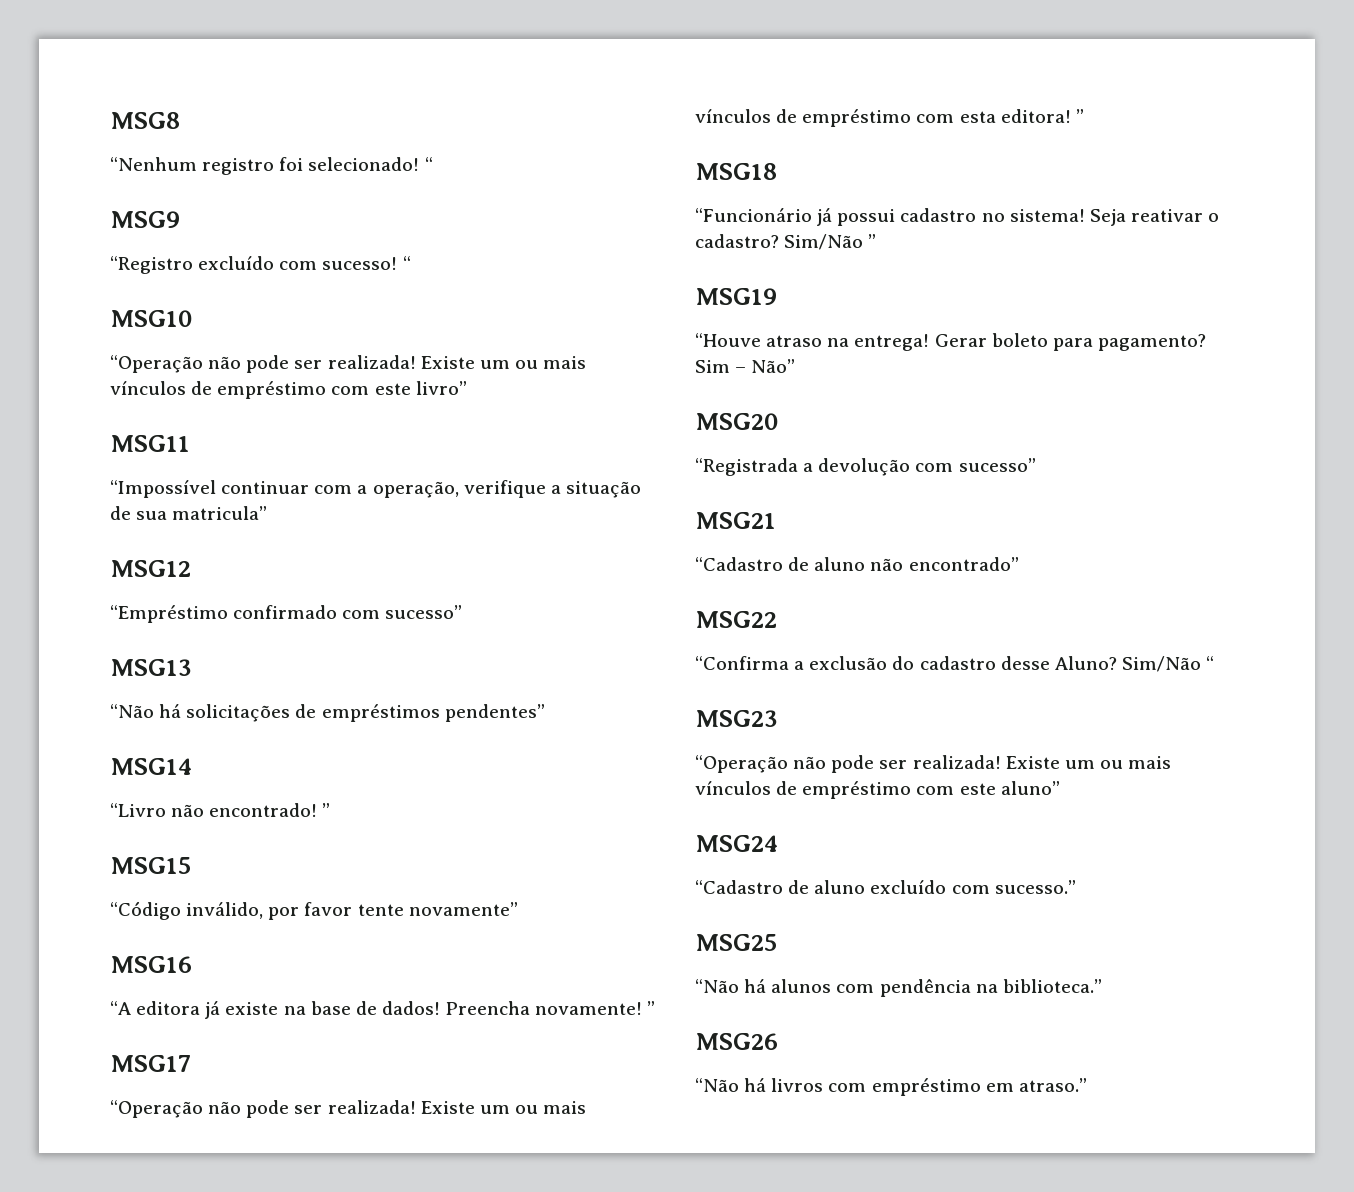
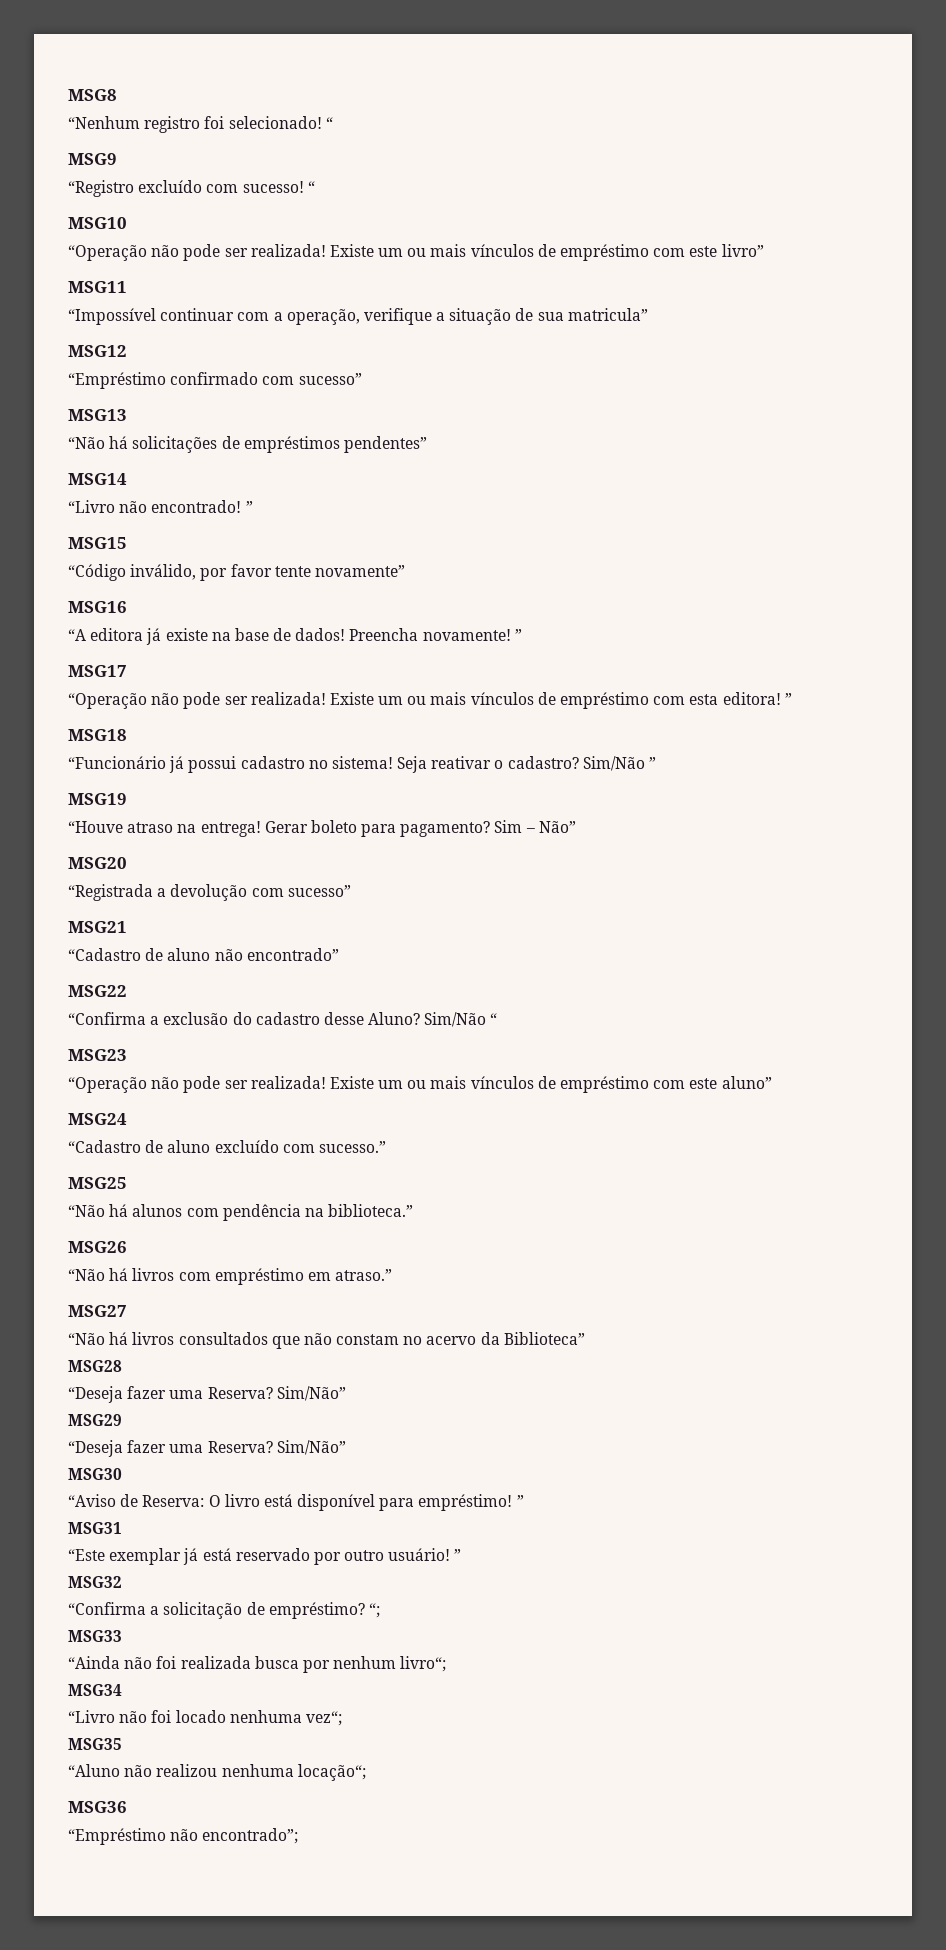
+ MSG27
+ “Não há livros consultados que não constam no acervo da Biblioteca”
+ MSG28
+ “Deseja fazer uma Reserva? Sim/Não”
+ MSG29
+ “Deseja fazer uma Reserva? Sim/Não”
+ MSG30
+ “Aviso de Reserva: O livro está disponível para empréstimo! ”
+ MSG31
+ “Este exemplar já está reservado por outro usuário! ”
+ MSG32
+ “Confirma a solicitação de empréstimo? “;
+ MSG33
+ “Ainda não foi realizada busca por nenhum livro“;
+ MSG34
+ “Livro não foi locado nenhuma vez“;
+ MSG35
+ “Aluno não realizou nenhuma locação“;
+ MSG36
+ “Empréstimo não encontrado”;

